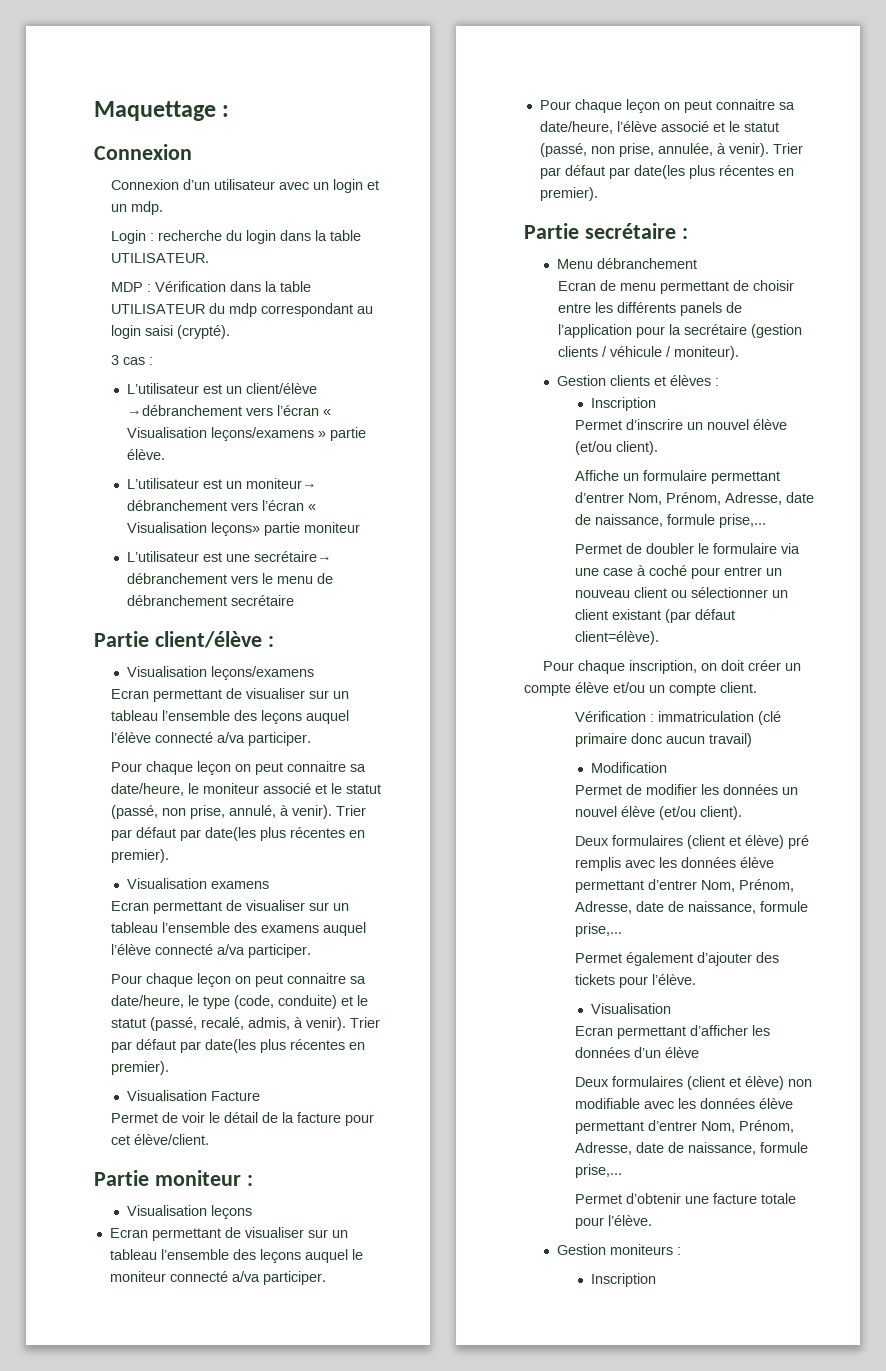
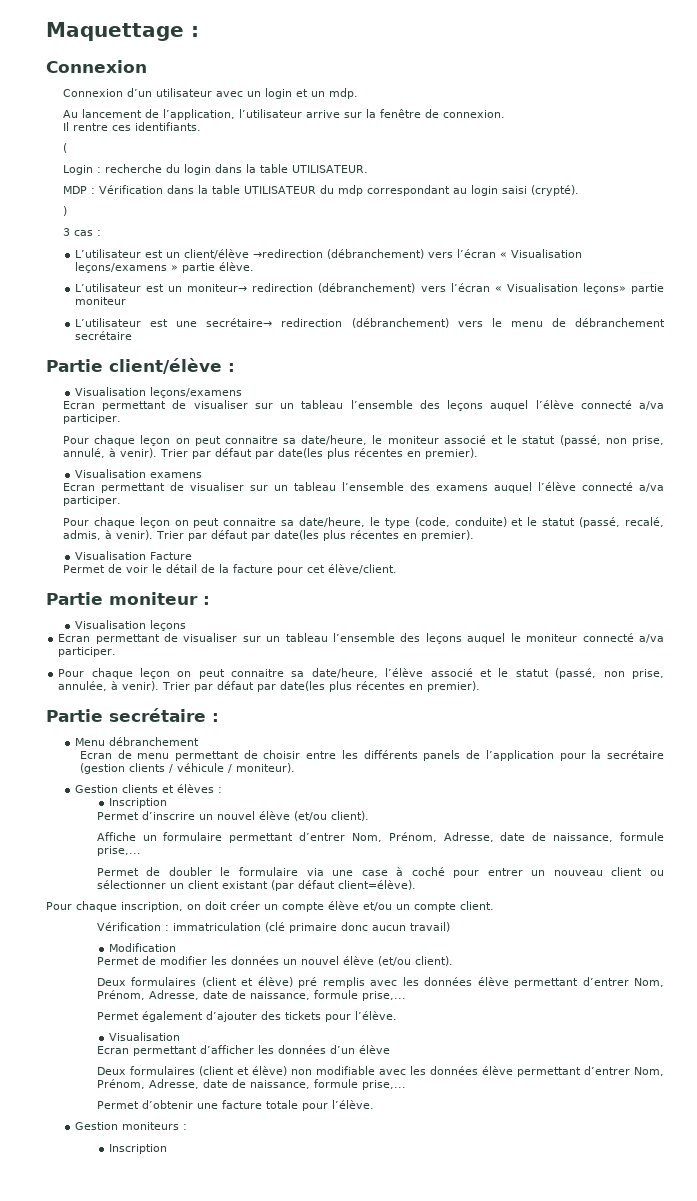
+ Au lancement de l’application, l’utilisateur arrive sur la fenêtre de connexion.
+ Il rentre ces identifiants.
+ (
+ )
- L’utilisateur est un client/élève →débranchement vers l’écran « Visualisation leçons/examens » partie élève.
+ L’utilisateur est un client/élève →redirection (débranchement) vers l’écran « Visualisation leçons/examens » partie élève.
- L’utilisateur est un moniteur→ débranchement vers l’écran « Visualisation leçons» partie moniteur
+ L’utilisateur est un moniteur→ redirection (débranchement) vers l’écran « Visualisation leçons» partie moniteur
- L’utilisateur est une secrétaire→ débranchement vers le menu de débranchement secrétaire
+ L’utilisateur est une secrétaire→ redirection (débranchement) vers le menu de débranchement secrétaire

